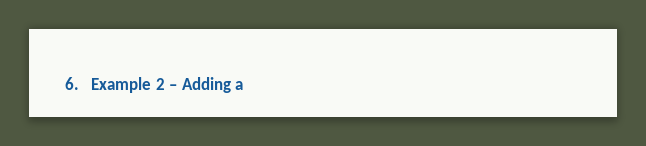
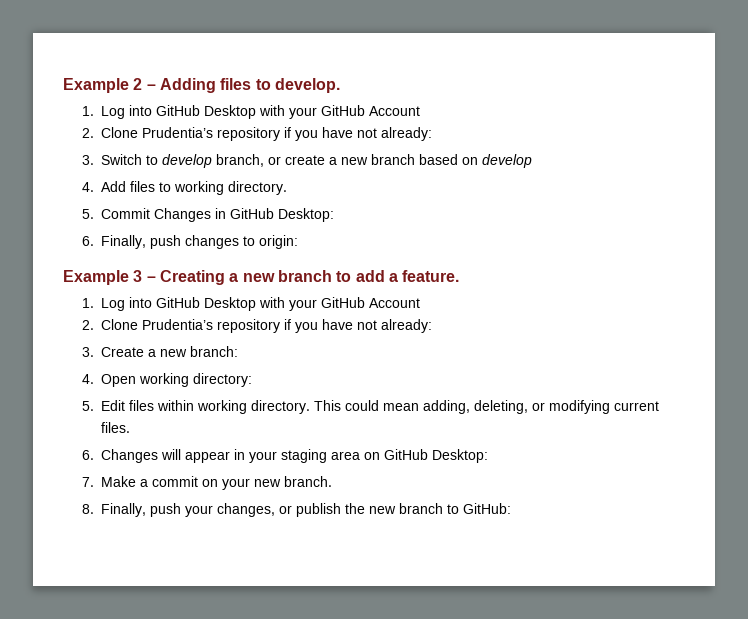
- 6. Example 2 – Adding a
+ Example 2 – Adding files to develop.
+ 1. Log into GitHub Desktop with your GitHub Account
+ 2. Clone Prudentia’s repository if you have not already:
+ 3. Switch to develop branch, or create a new branch based on develop
+ 4. Add files to working directory.
+ 5. Commit Changes in GitHub Desktop:
+ 6. Finally, push changes to origin:
+ Example 3 – Creating a new branch to add a feature.
+ 1. Log into GitHub Desktop with your GitHub Account
+ 2. Clone Prudentia’s repository if you have not already:
+ 3. Create a new branch:
+ 4. Open working directory:
+ 5. Edit files within working directory. This could mean adding, deleting, or modifying current files.
+ 6. Changes will appear in your staging area on GitHub Desktop:
+ 7. Make a commit on your new branch.
+ 8. Finally, push your changes, or publish the new branch to GitHub:

